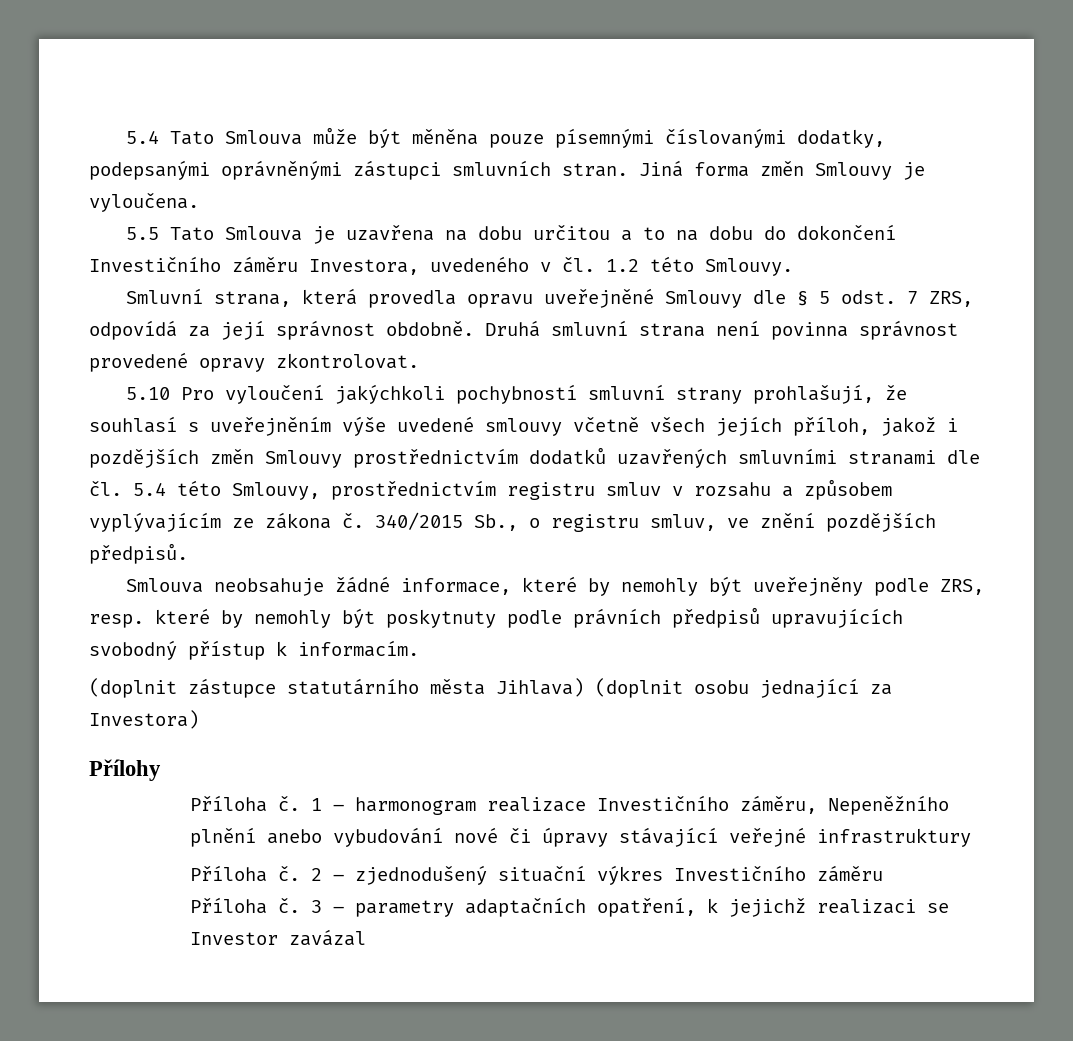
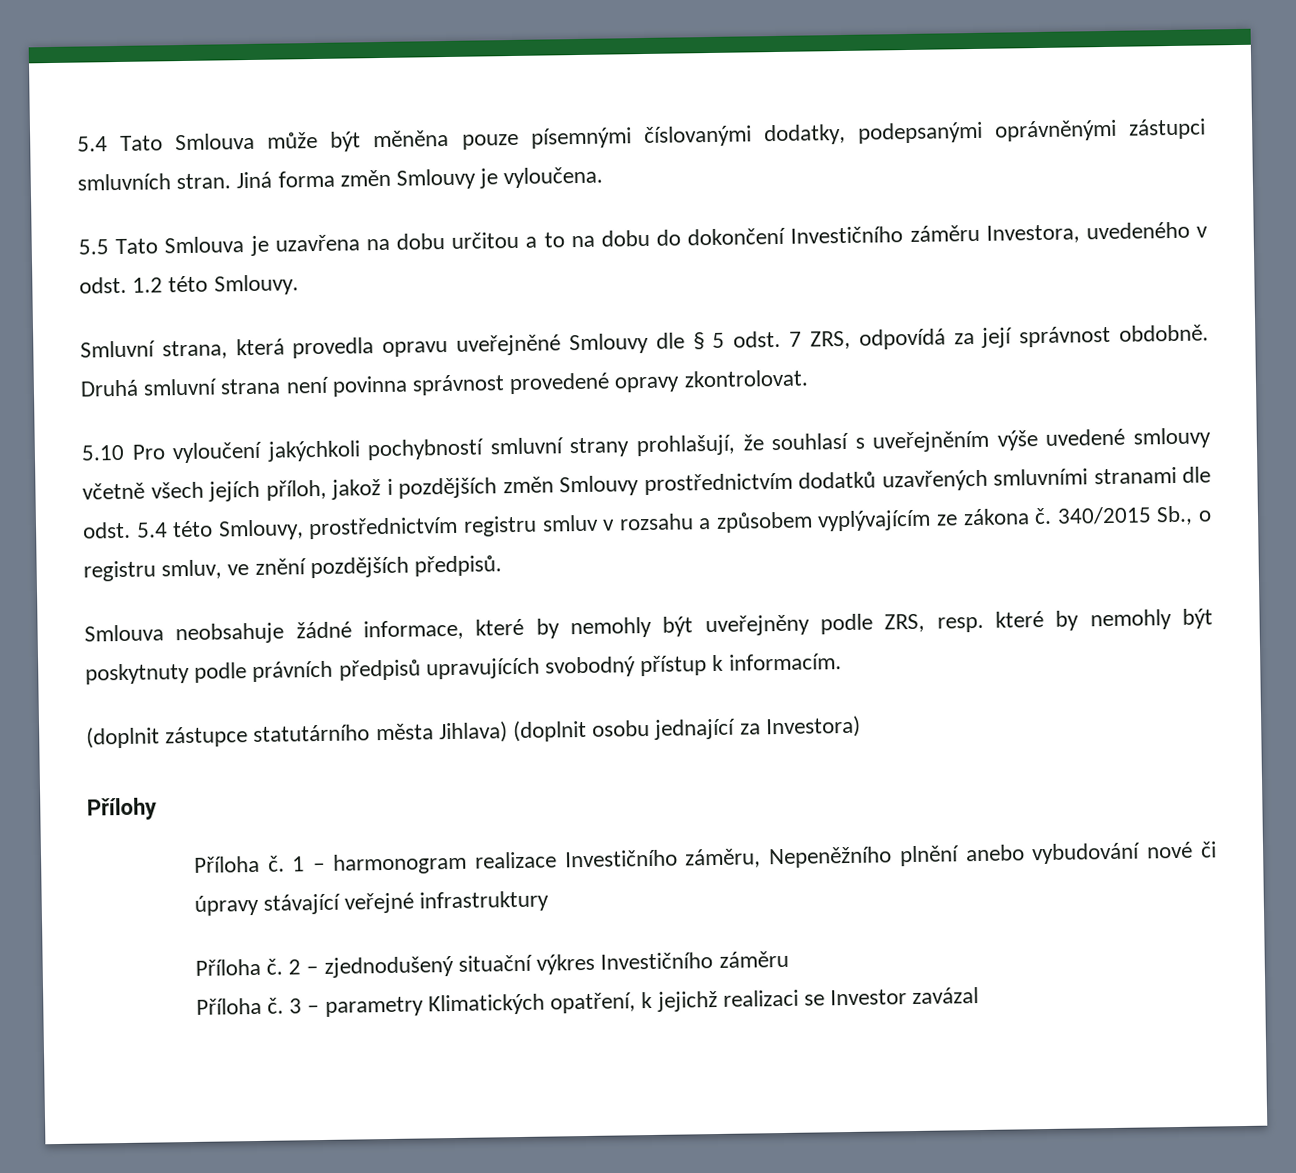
- 5.5 Tato Smlouva je uzavřena na dobu určitou a to na dobu do dokončení Investičního záměru Investora, uvedeného v čl. 1.2 této Smlouvy.
+ 5.5 Tato Smlouva je uzavřena na dobu určitou a to na dobu do dokončení Investičního záměru Investora, uvedeného v odst. 1.2 této Smlouvy.
- 5.10 Pro vyloučení jakýchkoli pochybností smluvní strany prohlašují, že souhlasí s uveřejněním výše uvedené smlouvy včetně všech jejích příloh, jakož i pozdějších změn Smlouvy prostřednictvím dodatků uzavřených smluvními stranami dle čl. 5.4 této Smlouvy, prostřednictvím registru smluv v rozsahu a způsobem vyplývajícím ze zákona č.
+ 5.10 Pro vyloučení jakýchkoli pochybností smluvní strany prohlašují, že souhlasí s uveřejněním výše uvedené smlouvy včetně všech jejích příloh, jakož i pozdějších změn Smlouvy prostřednictvím dodatků uzavřených smluvními stranami dle odst. 5.4 této Smlouvy, prostřednictvím registru smluv v rozsahu a způsobem vyplývajícím ze zákona č.
- 3 – parametry adaptačních opatření, k jejichž realizaci se Investor zavázal
+ 3 – parametry Klimatických opatření, k jejichž realizaci se Investor zavázal

